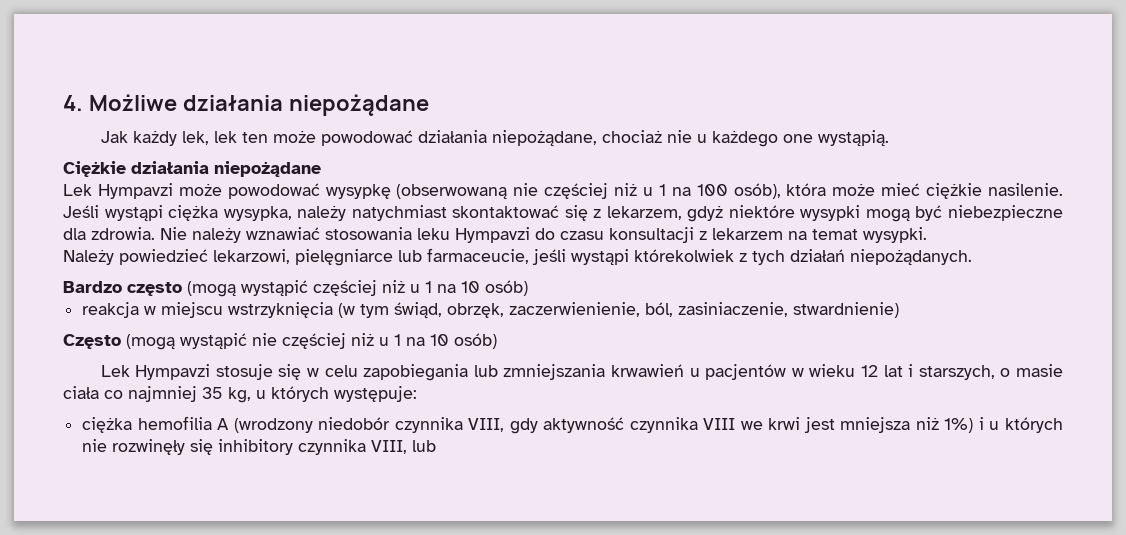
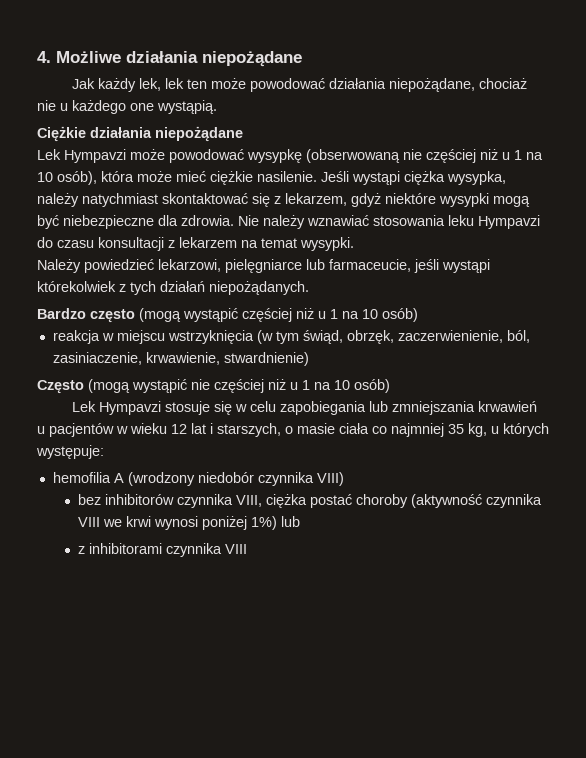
- Lek Hympavzi może powodować wysypkę (obserwowaną nie częściej niż u 1 na 100 osób), która może mieć ciężkie nasilenie.
+ Lek Hympavzi może powodować wysypkę (obserwowaną nie częściej niż u 1 na 10 osób), która może mieć ciężkie nasilenie.
- reakcja w miejscu wstrzyknięcia (w tym świąd, obrzęk, zaczerwienienie, ból, zasiniaczenie, stwardnienie)
+ reakcja w miejscu wstrzyknięcia (w tym świąd, obrzęk, zaczerwienienie, ból, zasiniaczenie, krwawienie, stwardnienie)
- ciężka hemofilia A (wrodzony niedobór czynnika VIII, gdy aktywność czynnika VIII we krwi jest mniejsza niż 1%) i u których nie rozwinęły się inhibitory czynnika VIII, lub
+ hemofilia A (wrodzony niedobór czynnika VIII)
+ bez inhibitorów czynnika VIII, ciężka postać choroby (aktywność czynnika VIII we krwi wynosi poniżej 1%) lub
+ z inhibitorami czynnika VIII

